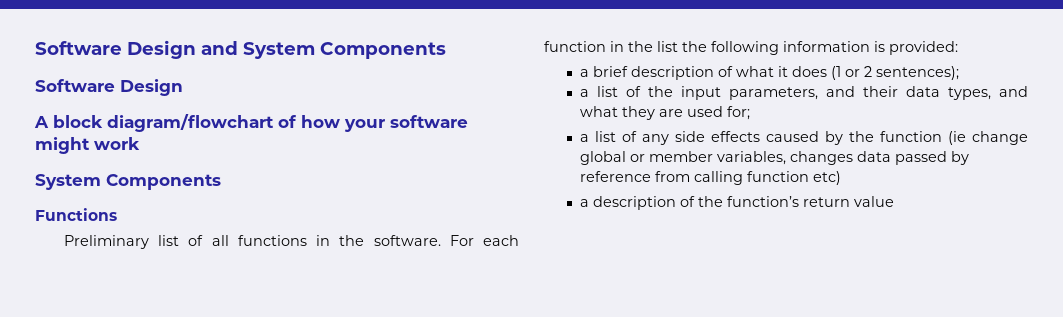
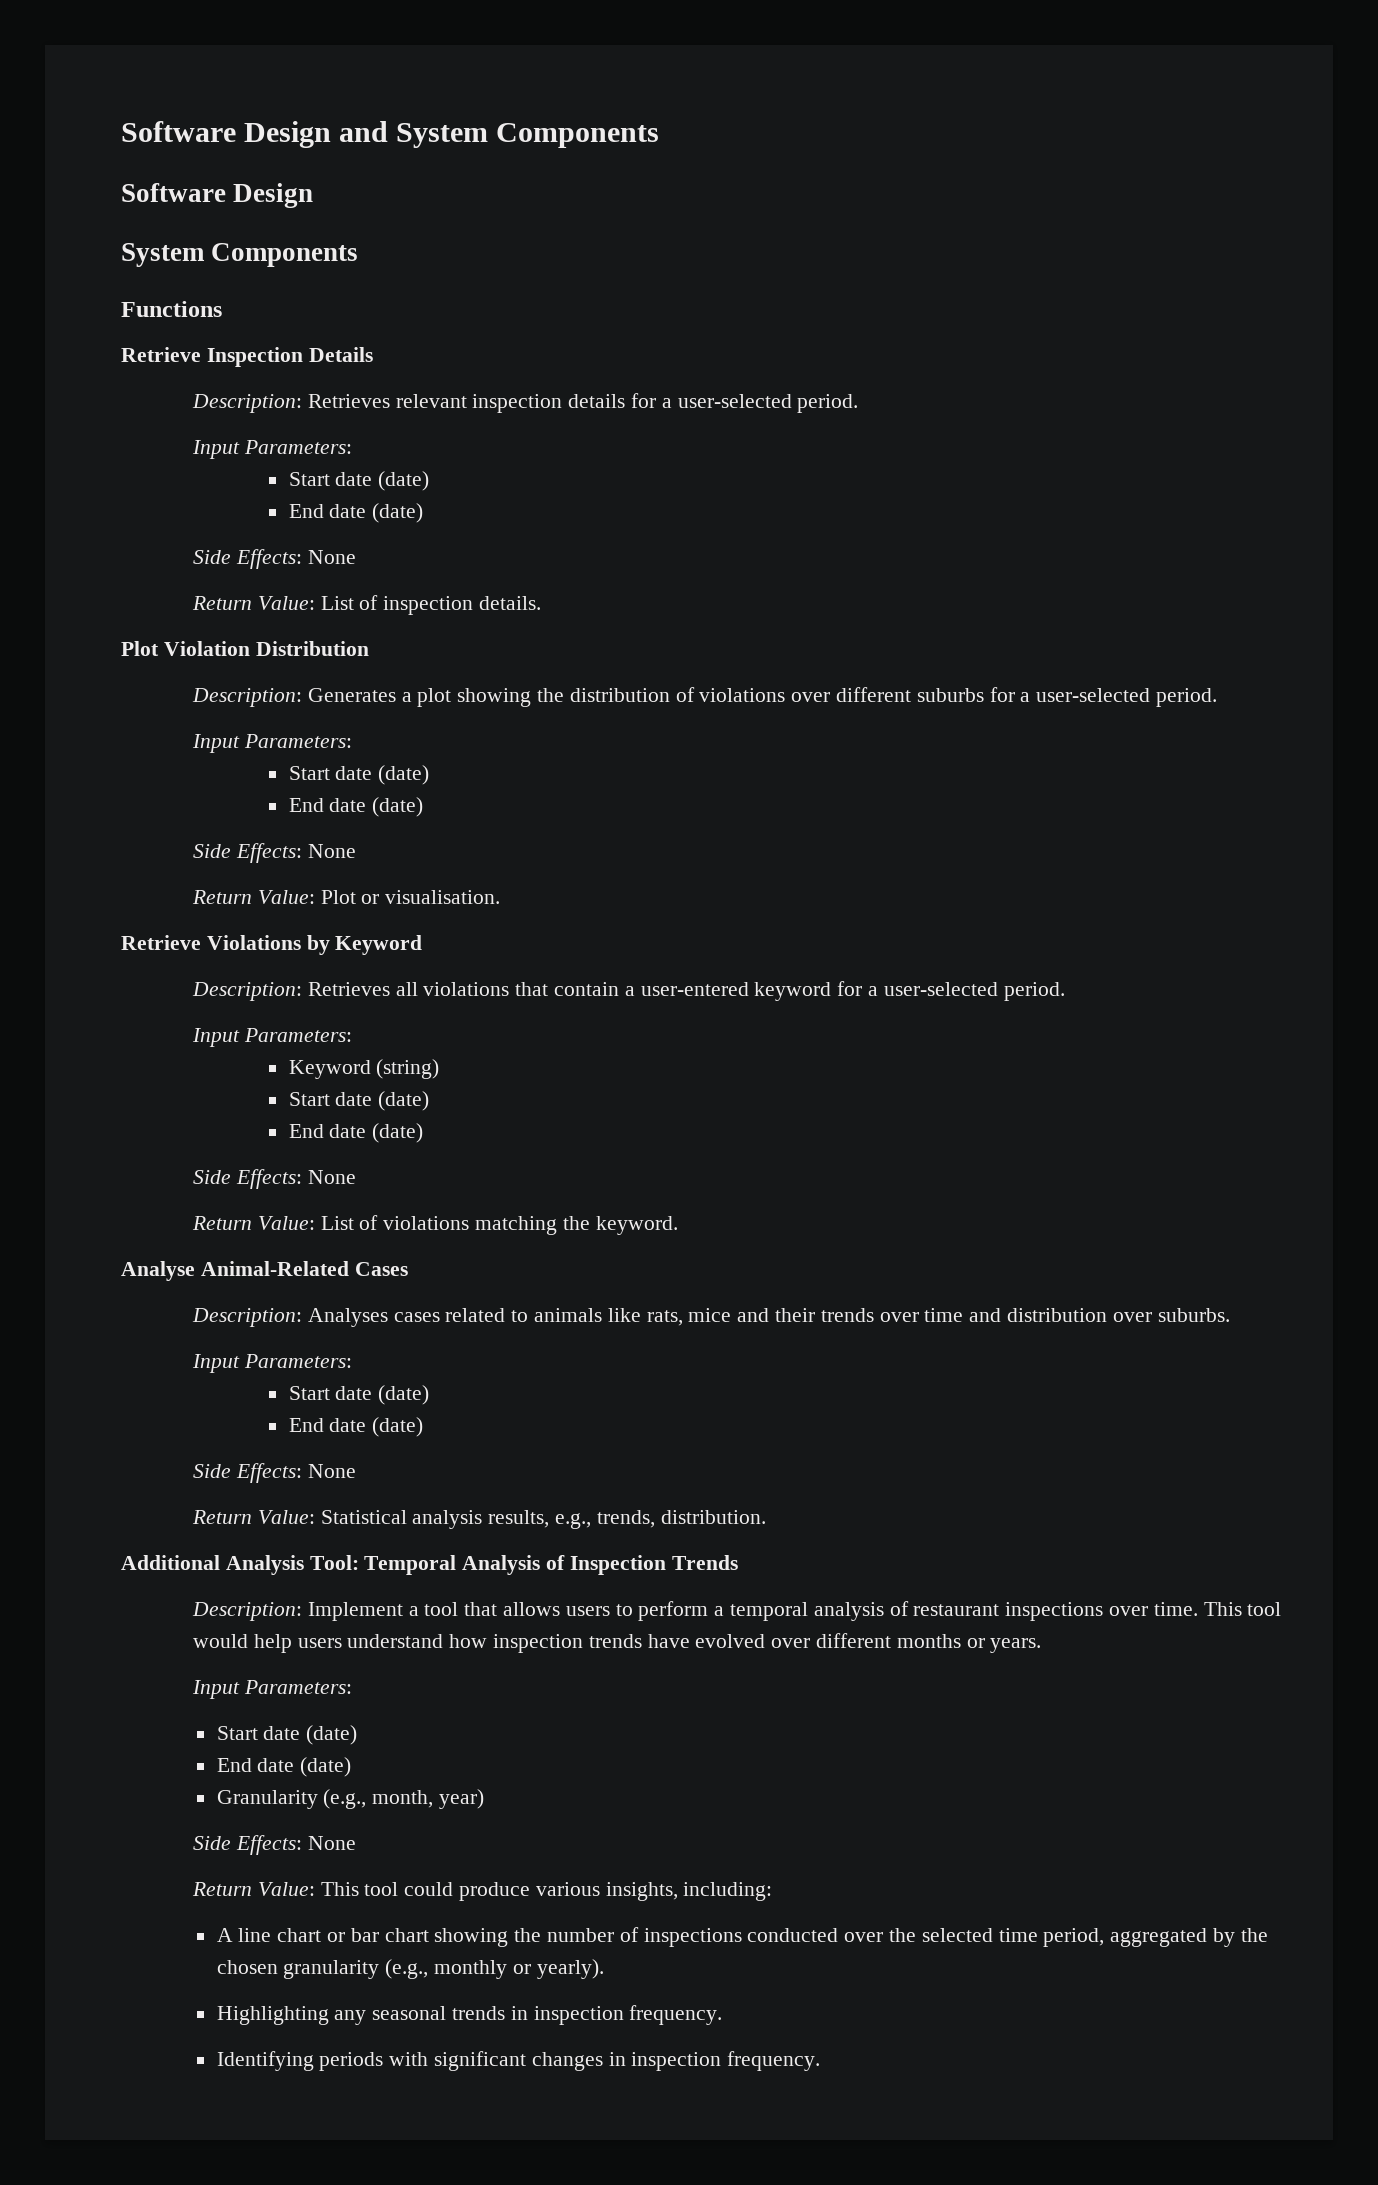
  Software Design and System Components
  Software Design
- A block diagram/flowchart of how your software might work
  System Components
  Functions
- Preliminary list of all functions in the software. For each function in the list the following information is provided:
- a brief description of what it does (1 or 2 sentences);
- a list of the input parameters, and their data types, and what they are used for;
- a list of any side effects caused by the function (ie change global or member variables, changes data passed by reference from calling function etc)
- a description of the function’s return value
+ Retrieve Inspection Details
+ Description: Retrieves relevant inspection details for a user-selected period.
+ Input Parameters:
+ Start date (date)
+ End date (date)
+ Side Effects: None
+ Return Value: List of inspection details.
+ Plot Violation Distribution
+ Description: Generates a plot showing the distribution of violations over different suburbs for a user-selected period.
+ Input Parameters:
+ Start date (date)
+ End date (date)
+ Side Effects: None
+ Return Value: Plot or visualisation.
+ Retrieve Violations by Keyword
+ Description: Retrieves all violations that contain a user-entered keyword for a user-selected period.
+ Input Parameters:
+ Keyword (string)
+ Start date (date)
+ End date (date)
+ Side Effects: None
+ Return Value: List of violations matching the keyword.
+ Analyse Animal-Related Cases
+ Description: Analyses cases related to animals like rats, mice and their trends over time and distribution over suburbs.
+ Input Parameters:
+ Start date (date)
+ End date (date)
+ Side Effects: None
+ Return Value: Statistical analysis results, e.g., trends, distribution.
+ Additional Analysis Tool: Temporal Analysis of Inspection Trends
+ Description: Implement a tool that allows users to perform a temporal analysis of restaurant inspections over time. This tool would help users understand how inspection trends have evolved over different months or years.
+ Input Parameters:
+ Start date (date)
+ End date (date)
+ Granularity (e.g., month, year)
+ Side Effects: None
+ Return Value: This tool could produce various insights, including:
+ A line chart or bar chart showing the number of inspections conducted over the selected time period, aggregated by the chosen granularity (e.g., monthly or yearly).
+ Highlighting any seasonal trends in inspection frequency.
+ Identifying periods with significant changes in inspection frequency.

